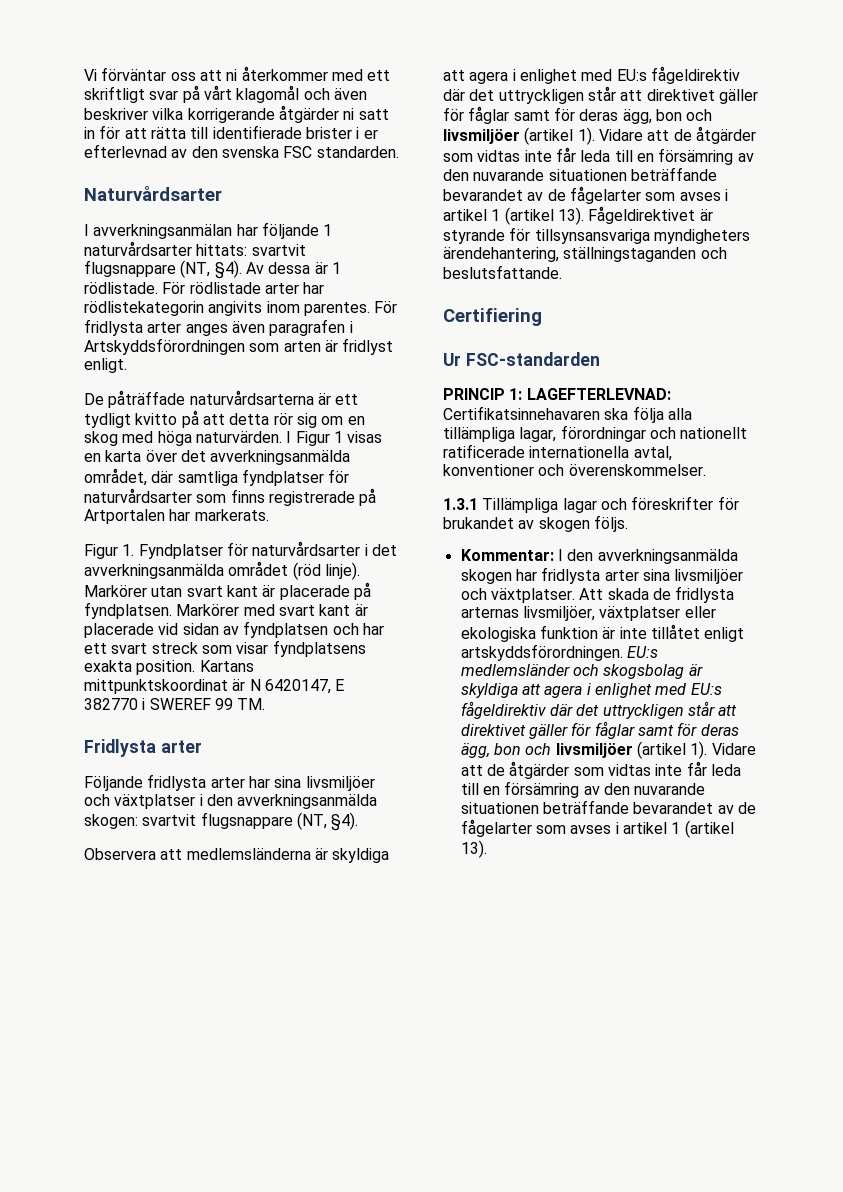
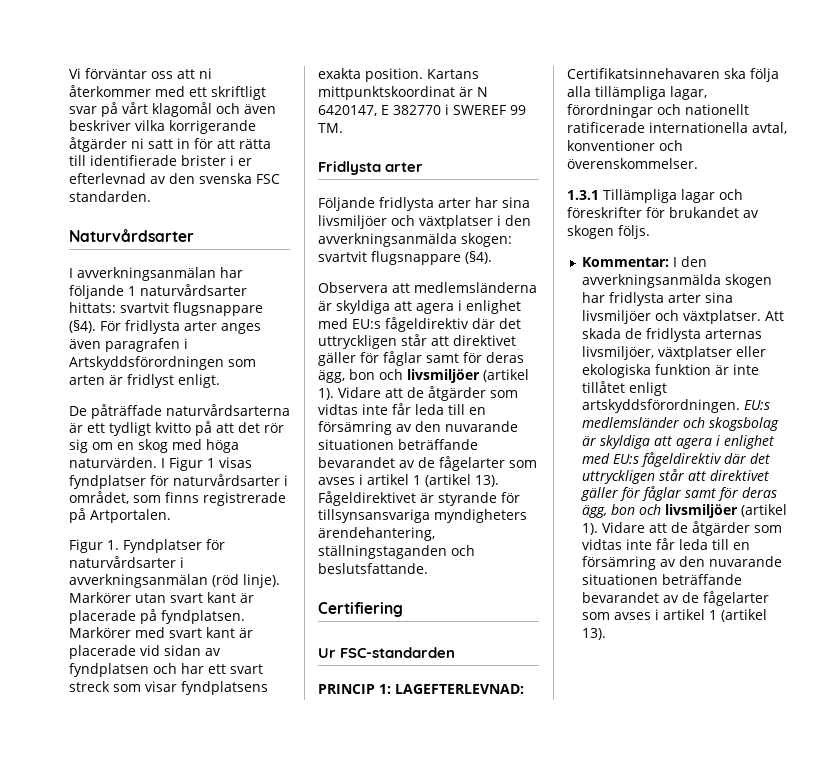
- I avverkningsanmälan har följande 1 naturvårdsarter hittats: svartvit flugsnappare (NT, §4). Av dessa är 1 rödlistade. För rödlistade arter har rödlistekategorin angivits inom parentes.
+ I avverkningsanmälan har följande 1 naturvårdsarter hittats: svartvit flugsnappare (§4).
- De påträffade naturvårdsarterna är ett tydligt kvitto på att detta rör sig om en skog med höga naturvärden.
+ De påträffade naturvårdsarterna är ett tydligt kvitto på att det rör sig om en skog med höga naturvärden.
- I Figur 1 visas en karta över det avverkningsanmälda området, där samtliga fyndplatser för naturvårdsarter som finns registrerade på Artportalen har markerats.
+ I Figur 1 visas fyndplatser för naturvårdsarter i området, som finns registrerade på Artportalen.
- Figur 1. Fyndplatser för naturvårdsarter i det avverkningsanmälda området (röd linje).
+ Figur 1. Fyndplatser för naturvårdsarter i avverkningsanmälan (röd linje).
- Följande fridlysta arter har sina livsmiljöer och växtplatser i den avverkningsanmälda skogen: svartvit flugsnappare (NT, §4).
+ Följande fridlysta arter har sina livsmiljöer och växtplatser i den avverkningsanmälda skogen: svartvit flugsnappare (§4).

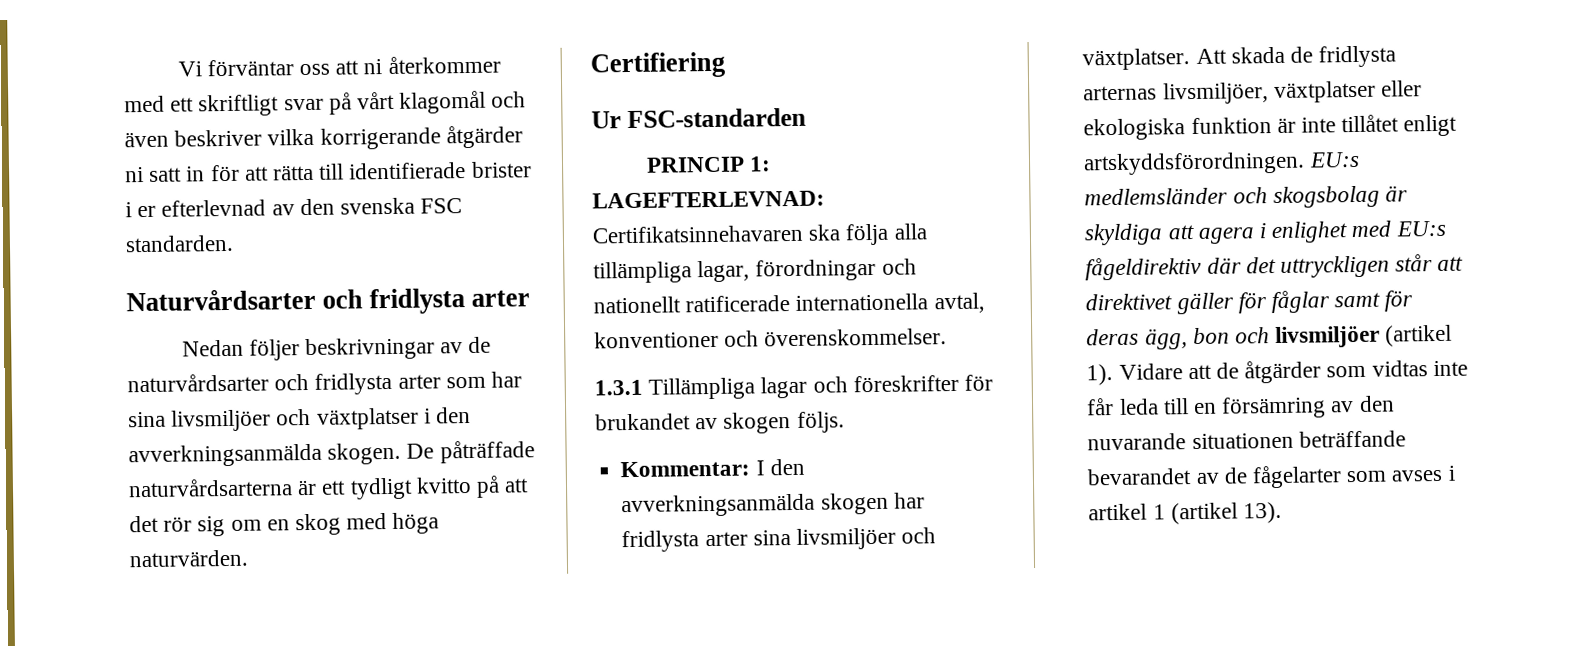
- Naturvårdsarter
- I avverkningsanmälan har följande 1 naturvårdsarter hittats: svartvit flugsnappare (§4). För fridlysta arter anges även paragrafen i Artskyddsförordningen som arten är fridlyst enligt.
- De påträffade naturvårdsarterna är ett tydligt kvitto på att det rör sig om en skog med höga naturvärden. I Figur 1 visas fyndplatser för naturvårdsarter i området, som finns registrerade på Artportalen.
- Figur 1. Fyndplatser för naturvårdsarter i avverkningsanmälan (röd linje). Markörer utan svart kant är placerade på fyndplatsen. Markörer med svart kant är placerade vid sidan av fyndplatsen och har ett svart streck som visar fyndplatsens exakta position. Kartans mittpunktskoordinat är N 6420147, E 382770 i SWEREF 99 TM.
- Fridlysta arter
- Följande fridlysta arter har sina livsmiljöer och växtplatser i den avverkningsanmälda skogen: svartvit flugsnappare (§4).
- Observera att medlemsländerna är skyldiga att agera i enlighet med EU:s fågeldirektiv där det uttryckligen står att direktivet gäller för fåglar samt för deras ägg, bon och livsmiljöer (artikel 1). Vidare att de åtgärder som vidtas inte får leda till en försämring av den nuvarande situationen beträffande bevarandet av de fågelarter som avses i artikel 1 (artikel 13). Fågeldirektivet är styrande för tillsynsansvariga myndigheters ärendehantering, ställningstaganden och beslutsfattande.
+ Naturvårdsarter och fridlysta arter
+ Nedan följer beskrivningar av de naturvårdsarter och fridlysta arter som har sina livsmiljöer och växtplatser i den avverkningsanmälda skogen. De påträffade naturvårdsarterna är ett tydligt kvitto på att det rör sig om en skog med höga naturvärden.

